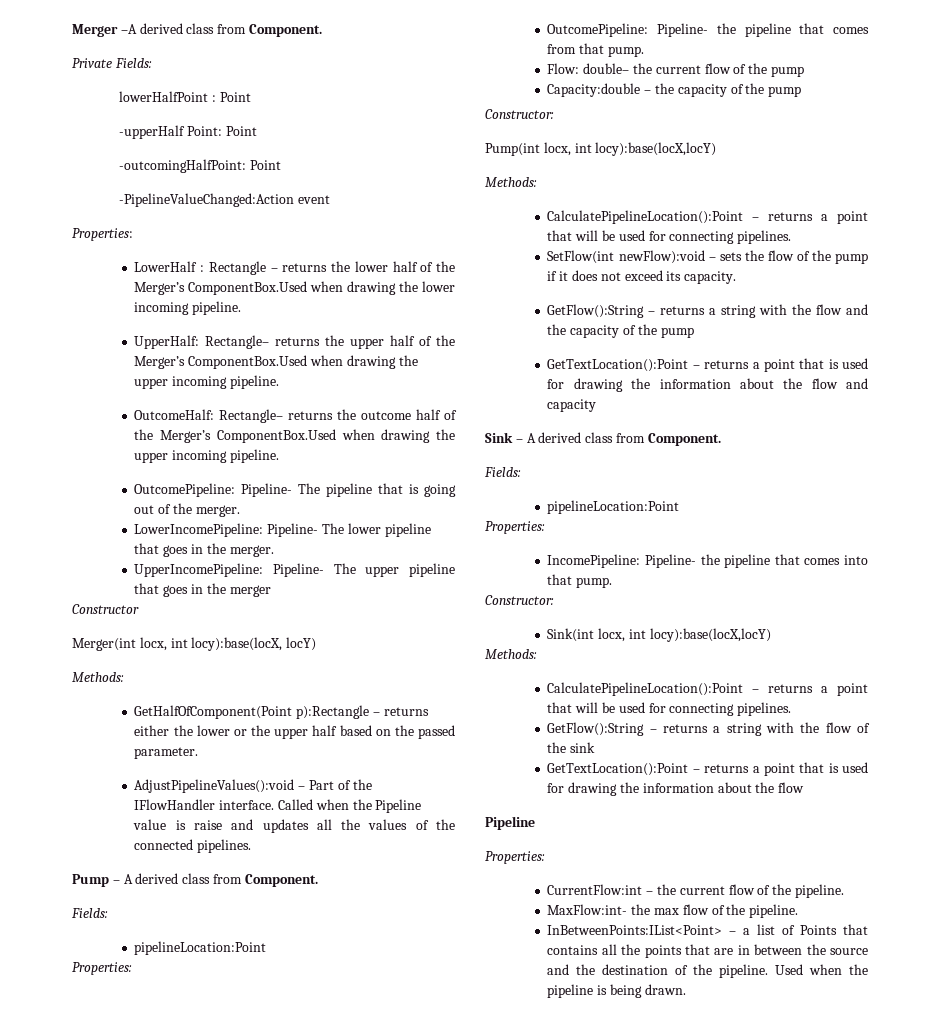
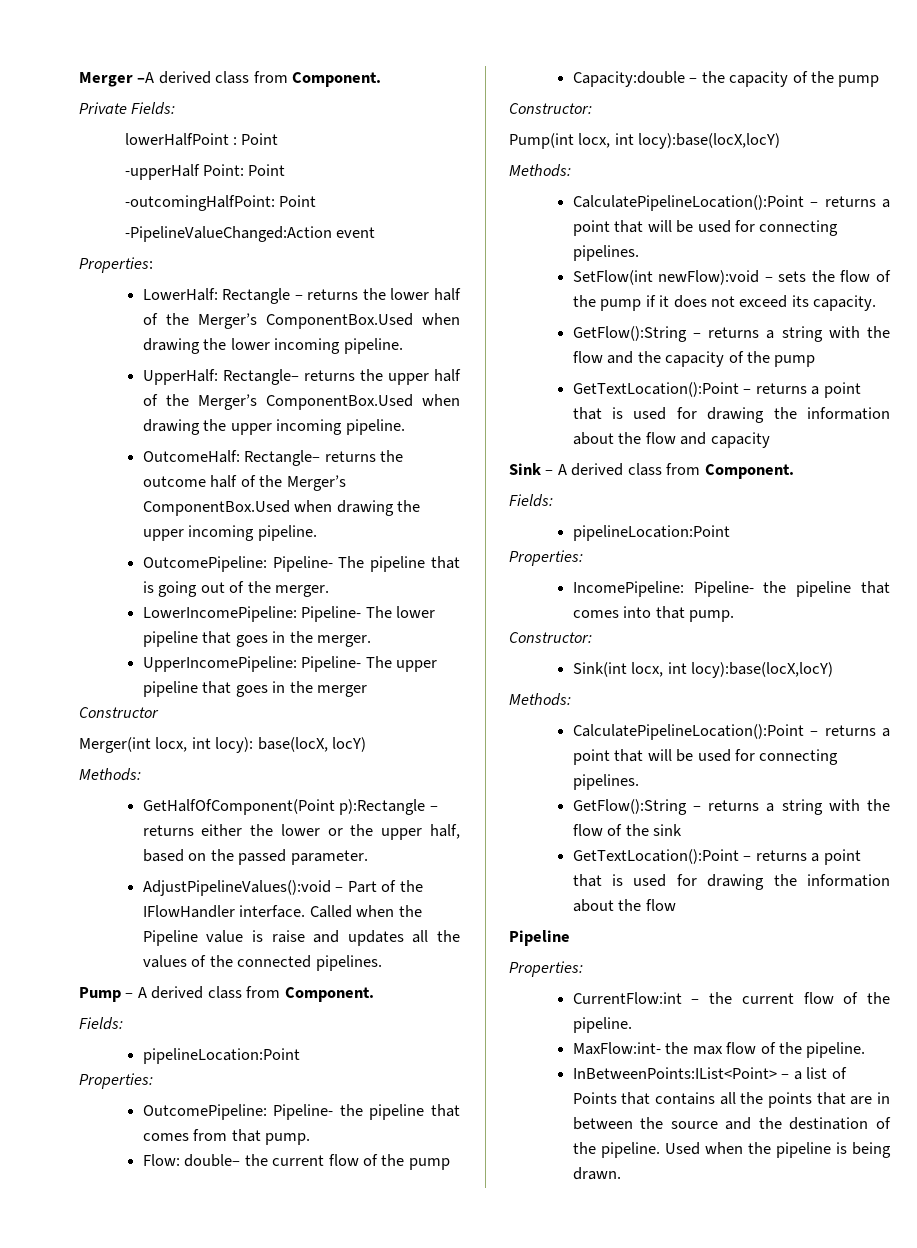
- LowerHalf : Rectangle – returns the lower half of the Merger’s ComponentBox.Used when drawing the lower incoming pipeline.
+ LowerHalf: Rectangle – returns the lower half of the Merger’s ComponentBox.Used when drawing the lower incoming pipeline.
- Merger(int locx, int locy):base(locX, locY)
+ Merger(int locx, int locy): base(locX, locY)
- GetHalfOfComponent(Point p):Rectangle – returns either the lower or the upper half based on the passed parameter.
+ GetHalfOfComponent(Point p):Rectangle – returns either the lower or the upper half, based on the passed parameter.

